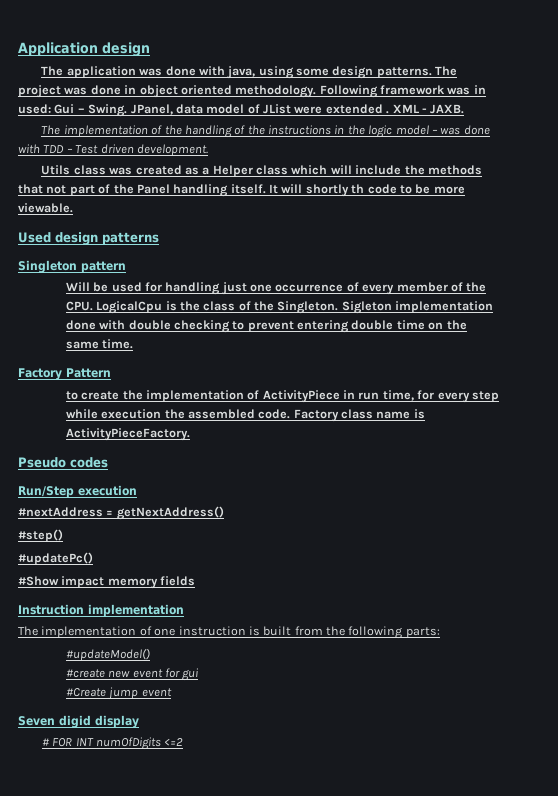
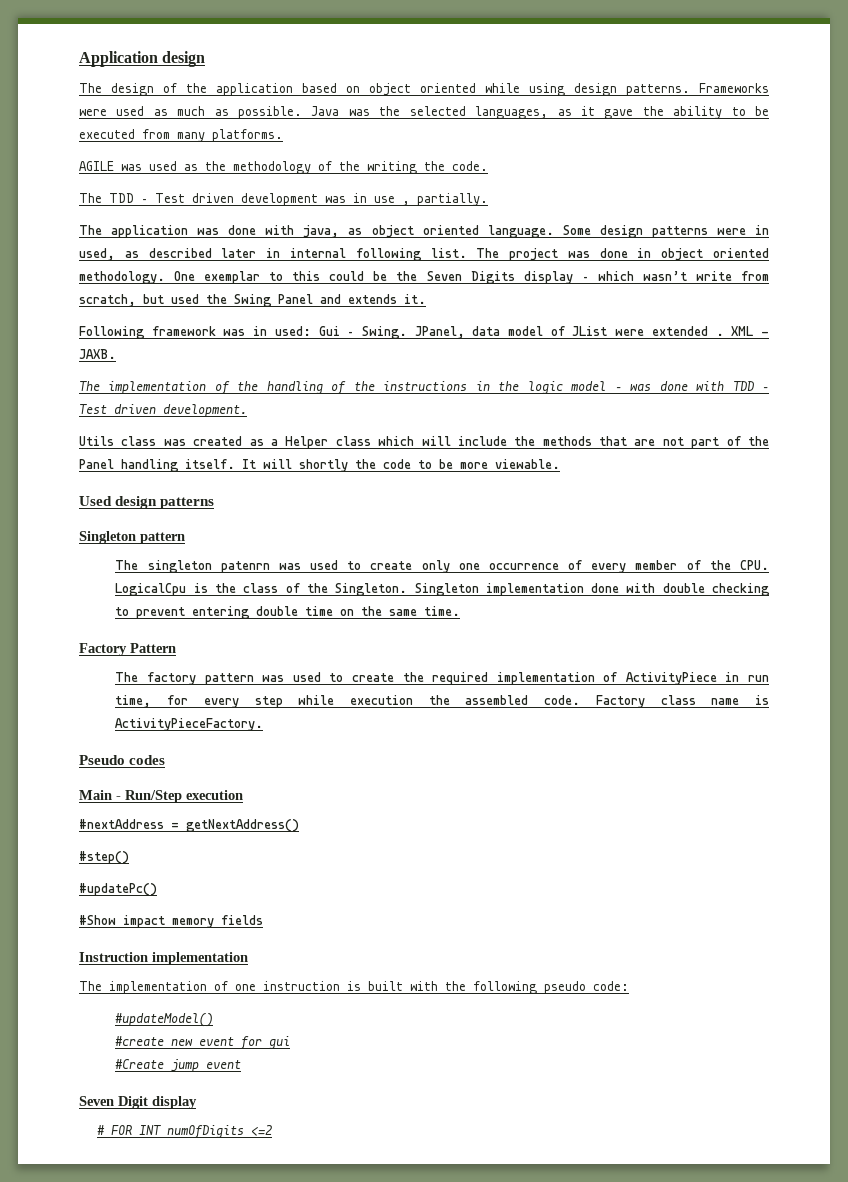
+ The design of the application based on object oriented while using design patterns. Frameworks were used as much as possible. Java was the selected languages, as it gave the ability to be executed from many platforms.
+ AGILE was used as the methodology of the writing the code.
+ The TDD – Test driven development was in use , partially.
- The application was done with java, using some design patterns.
+ The application was done with java, as object oriented language. Some design patterns were in used, as described later in internal following list.
- The project was done in object oriented methodology. Following framework was in used: Gui – Swing.
+ The project was done in object oriented methodology. One exemplar to this could be the Seven Digits display – which wasn’t write from scratch, but used the Swing Panel and extends it.
+ Following framework was in used: Gui – Swing.
- Utils class was created as a Helper class which will include the methods that not part of the Panel handling itself.
+ Utils class was created as a Helper class which will include the methods that are not part of the Panel handling itself.
- It will shortly th code to be more viewable.
+ It will shortly the code to be more viewable.
- Will be used for handling just one occurrence of every member of the CPU. LogicalCpu is the class of the Singleton.
+ The singleton patenrn was used to create only one occurrence of every member of the CPU. LogicalCpu is the class of the Singleton.
- Sigleton implementation done with double checking to prevent entering double time on the same time.
+ Singleton implementation done with double checking to prevent entering double time on the same time.
- to create the implementation of ActivityPiece in run time, for every step while execution the assembled code.
+ The factory pattern was used to create the required implementation of ActivityPiece in run time, for every step while execution the assembled code.
- Run/Step execution
+ Main - Run/Step execution
- The implementation of one instruction is built from the following parts:
+ The implementation of one instruction is built with the following pseudo code:
- Seven digid display
+ Seven Digit display

